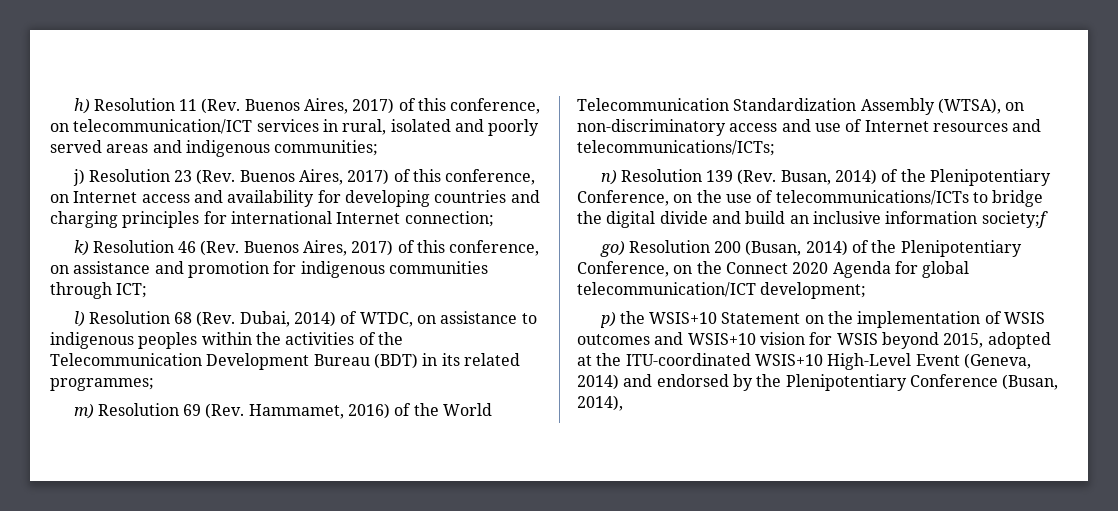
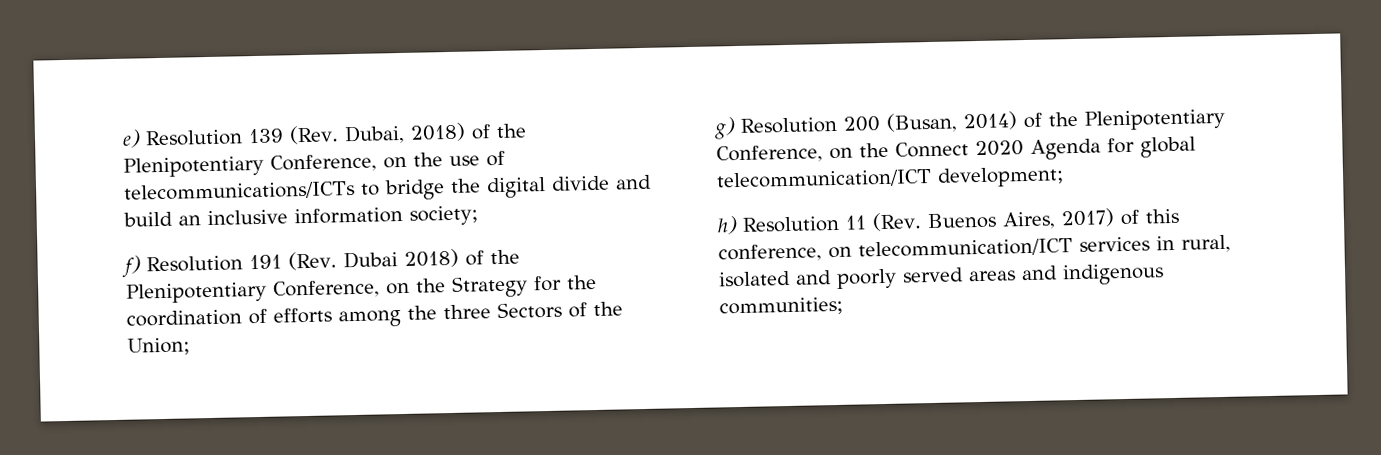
+ e) Resolution 139 (Rev. Dubai, 2018) of the Plenipotentiary Conference, on the use of telecommunications/ICTs to bridge the digital divide and build an inclusive information society;
+ f) Resolution 191 (Rev. Dubai 2018) of the Plenipotentiary Conference, on the Strategy for the coordination of efforts among the three Sectors of the Union;
+ g) Resolution 200 (Busan, 2014) of the Plenipotentiary Conference, on the Connect 2020 Agenda for global telecommunication/ICT development;
- j) Resolution 23 (Rev. Buenos Aires, 2017) of this conference, on Internet access and availability for developing countries and charging principles for international Internet connection;
- k) Resolution 46 (Rev. Buenos Aires, 2017) of this conference, on assistance and promotion for indigenous communities through ICT;
- l) Resolution 68 (Rev. Dubai, 2014) of WTDC, on assistance to indigenous peoples within the activities of the Telecommunication Development Bureau (BDT) in its related programmes;
- m) Resolution 69 (Rev. Hammamet, 2016) of the World Telecommunication Standardization Assembly (WTSA), on non-discriminatory access and use of Internet resources and telecommunications/ICTs;
- n) Resolution 139 (Rev. Busan, 2014) of the Plenipotentiary Conference, on the use of telecommunications/ICTs to bridge the digital divide and build an inclusive information society;f
- go) Resolution 200 (Busan, 2014) of the Plenipotentiary Conference, on the Connect 2020 Agenda for global telecommunication/ICT development;
- p) the WSIS+10 Statement on the implementation of WSIS outcomes and WSIS+10 vision for WSIS beyond 2015, adopted at the ITU-coordinated WSIS+10 High-Level Event (Geneva, 2014) and endorsed by the Plenipotentiary Conference (Busan, 2014),

